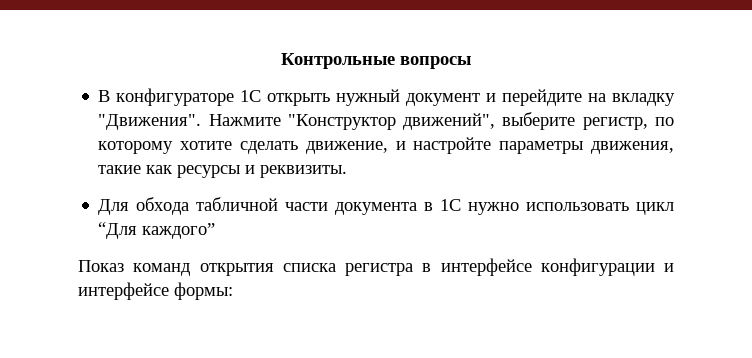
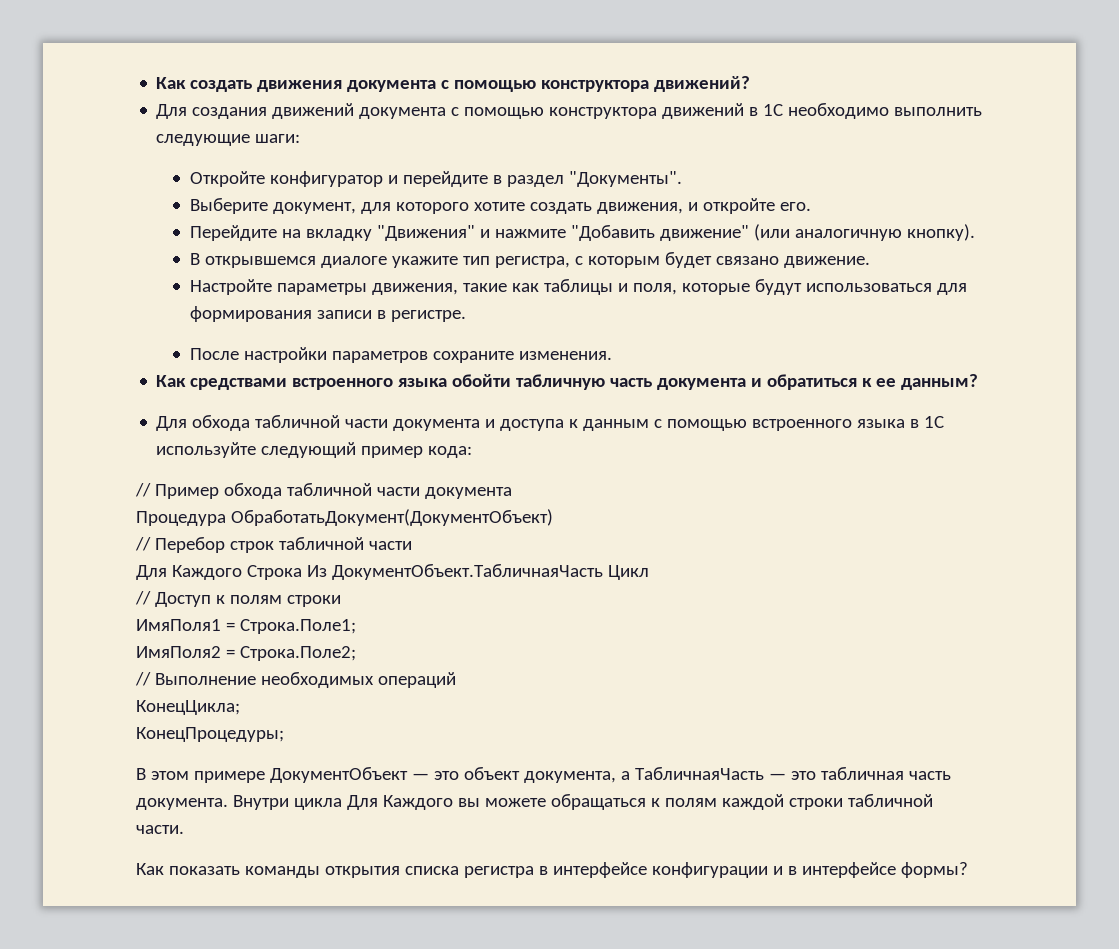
- Контрольные вопросы
- В конфигураторе 1С открыть нужный документ и перейдите на вкладку "Движения". Нажмите "Конструктор движений", выберите регистр, по которому хотите сделать движение, и настройте параметры движения, такие как ресурсы и реквизиты.
+ Как создать движения документа с помощью конструктора движений?
+ Для создания движений документа с помощью конструктора движений в 1С необходимо выполнить следующие шаги:
+ Откройте конфигуратор и перейдите в раздел "Документы".
+ Выберите документ, для которого хотите создать движения, и откройте его.
+ Перейдите на вкладку "Движения" и нажмите "Добавить движение" (или аналогичную кнопку).
+ В открывшемся диалоге укажите тип регистра, с которым будет связано движение.
+ Настройте параметры движения, такие как таблицы и поля, которые будут использоваться для формирования записи в регистре.
+ После настройки параметров сохраните изменения.
+ Как средствами встроенного языка обойти табличную часть документа и обратиться к ее данным?
- Для обхода табличной части документа в 1С нужно использовать цикл “Для каждого”
- Показ команд открытия списка регистра в интерфейсе конфигурации и интерфейсе формы:
+ Для обхода табличной части документа и доступа к данным с помощью встроенного языка в 1С используйте следующий пример кода:
+ // Пример обхода табличной части документа
+ Процедура ОбработатьДокумент(ДокументОбъект)
+ // Перебор строк табличной части
+ Для Каждого Строка Из ДокументОбъект.ТабличнаяЧасть Цикл
+ // Доступ к полям строки
+ ИмяПоля1 = Строка.Поле1;
+ ИмяПоля2 = Строка.Поле2;
+ // Выполнение необходимых операций
+ КонецЦикла;
+ КонецПроцедуры;
+ В этом примере ДокументОбъект — это объект документа, а ТабличнаяЧасть — это табличная часть документа. Внутри цикла Для Каждого вы можете обращаться к полям каждой строки табличной части.
+ Как показать команды открытия списка регистра в интерфейсе конфигурации и в интерфейсе формы?

